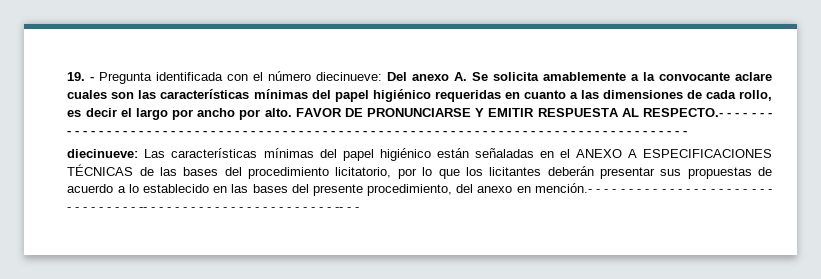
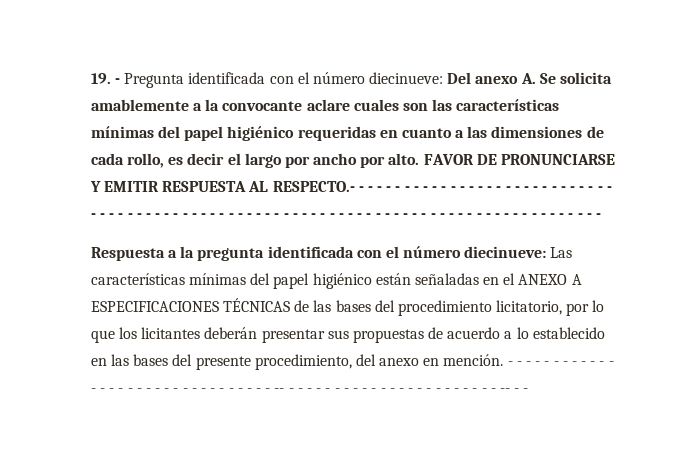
  FAVOR DE PRONUNCIARSE Y EMITIR RESPUESTA AL RESPECTO.- - - - - - - - - - - - - - - - - - - - - - - - - - - - - - - - - - - - - - - - - - - - - - - - - - - - - - - - - - - - - - - - - - - - - - - - - - - - - - - - - - - - -
- diecinueve:
+ Respuesta a la pregunta identificada con el número diecinueve:
- Las características mínimas del papel higiénico están señaladas en el ANEXO A ESPECIFICACIONES TÉCNICAS de las bases del procedimiento licitatorio, por lo que los licitantes deberán presentar sus propuestas de acuerdo a lo establecido en las bases del presente procedimiento, del anexo en mención.- - - - - - - - - - - - - - - - - - - - - - - - - - - - - - - - -- - - - - - - - - - - - - - - - - - - - - - - - -- - -
+ Las características mínimas del papel higiénico están señaladas en el ANEXO A ESPECIFICACIONES TÉCNICAS de las bases del procedimiento licitatorio, por lo que los licitantes deberán presentar sus propuestas de acuerdo a lo establecido en las bases del presente procedimiento, del anexo en mención. - - - - - - - - - - - - - - - - - - - - - - - - - - - - - - - - -- - - - - - - - - - - - - - - - - - - - - - - - -- - -

